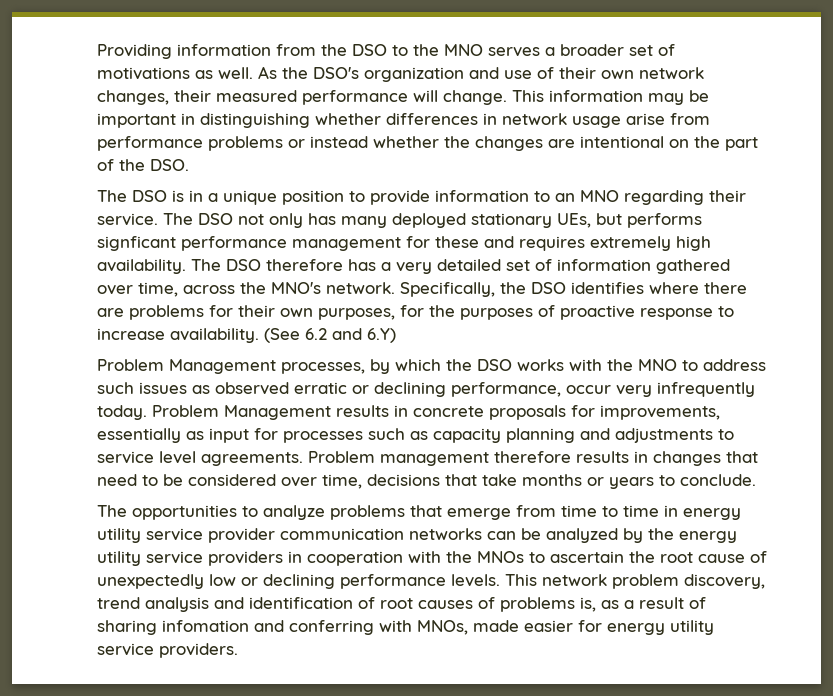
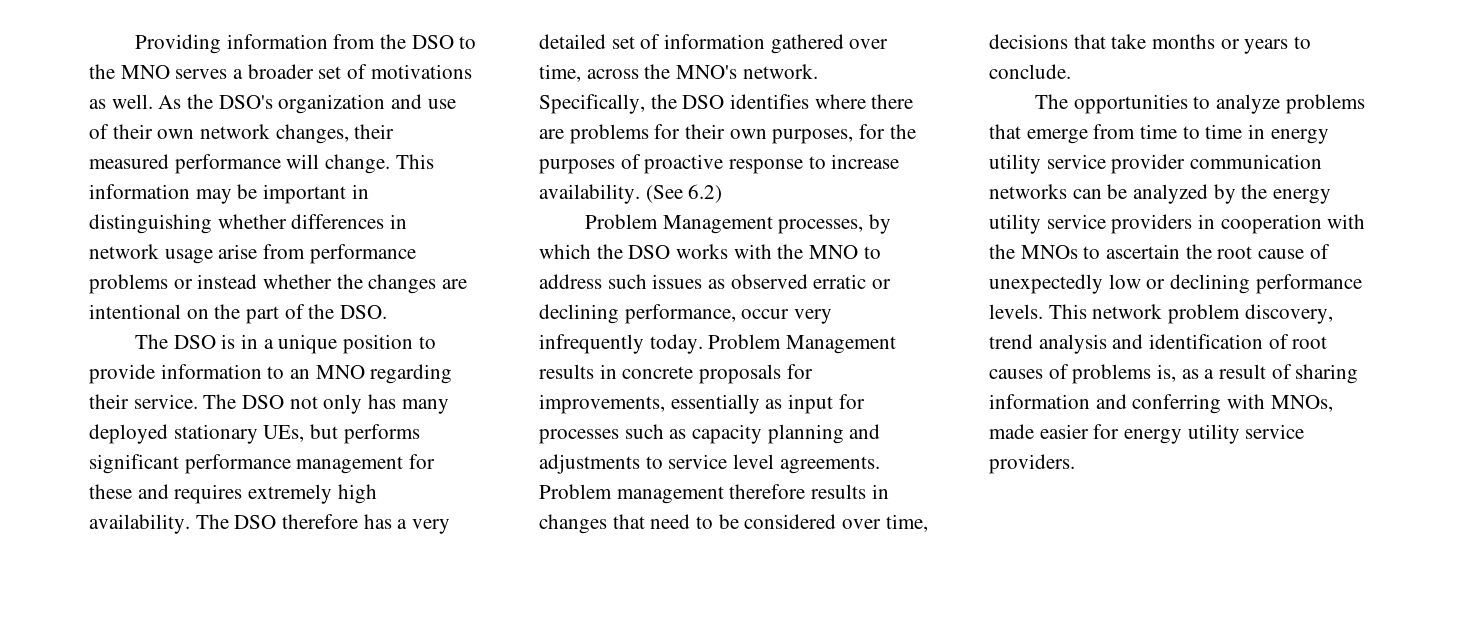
- The DSO not only has many deployed stationary UEs, but performs signficant performance management for these and requires extremely high availability.
+ The DSO not only has many deployed stationary UEs, but performs significant performance management for these and requires extremely high availability.
- (See 6.2 and 6.Y)
+ (See 6.2)
- This network problem discovery, trend analysis and identification of root causes of problems is, as a result of sharing infomation and conferring with MNOs, made easier for energy utility service providers.
+ This network problem discovery, trend analysis and identification of root causes of problems is, as a result of sharing information and conferring with MNOs, made easier for energy utility service providers.

